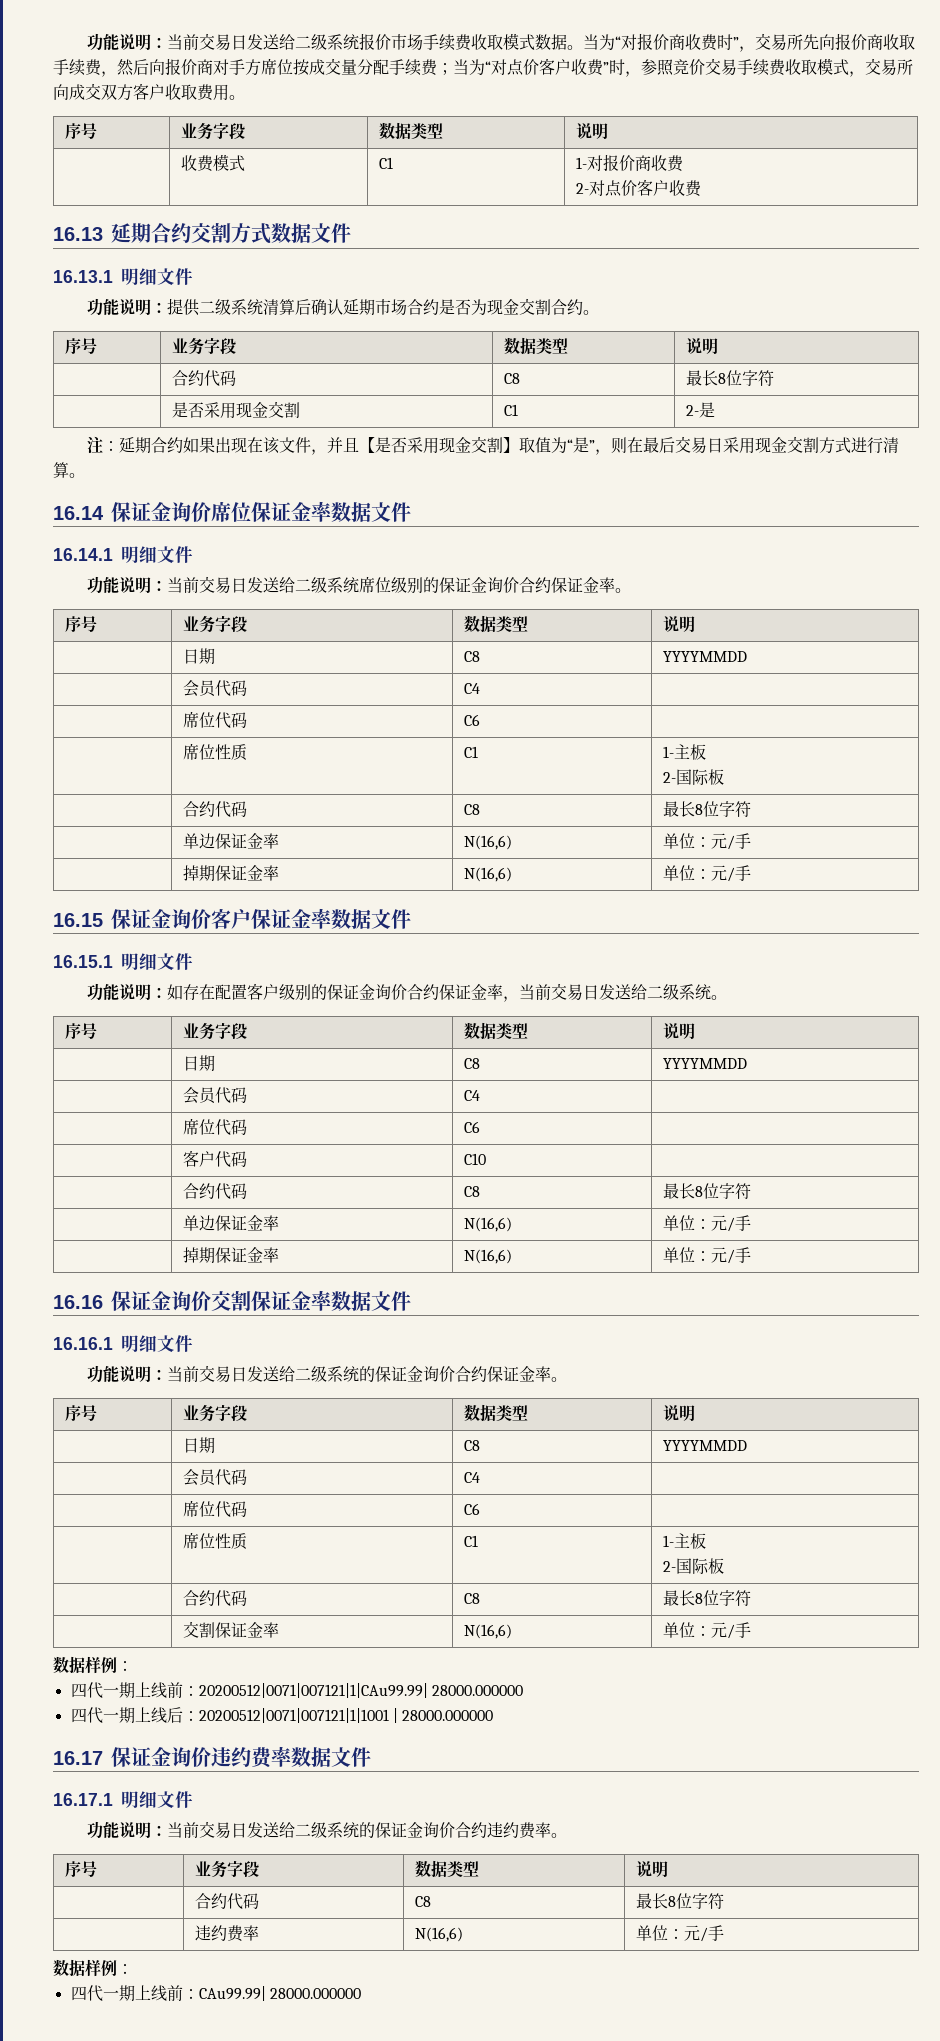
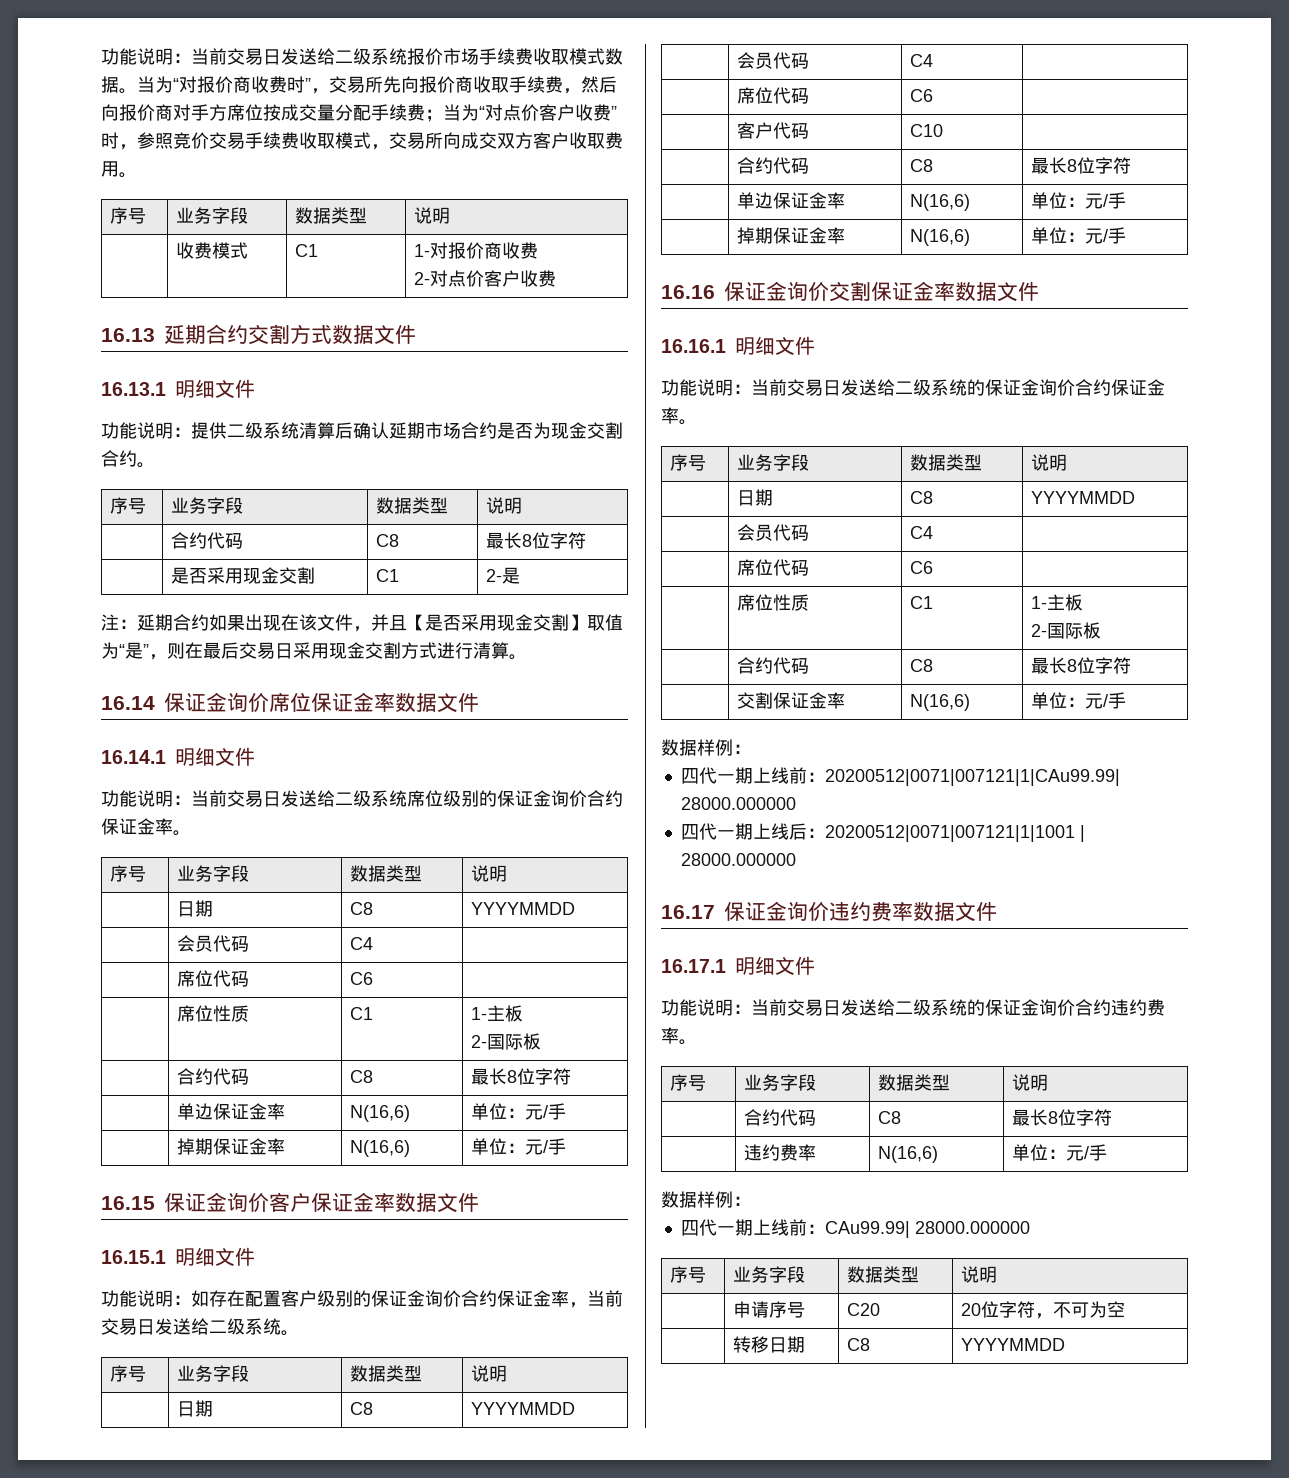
  四代一期上线前：CAu99.99| 28000.000000
+ 序号 | 业务字段 | 数据类型 | 说明
+ | 申请序号 | C20 | 20位字符，不可为空
+ | 转移日期 | C8 | YYYYMMDD

